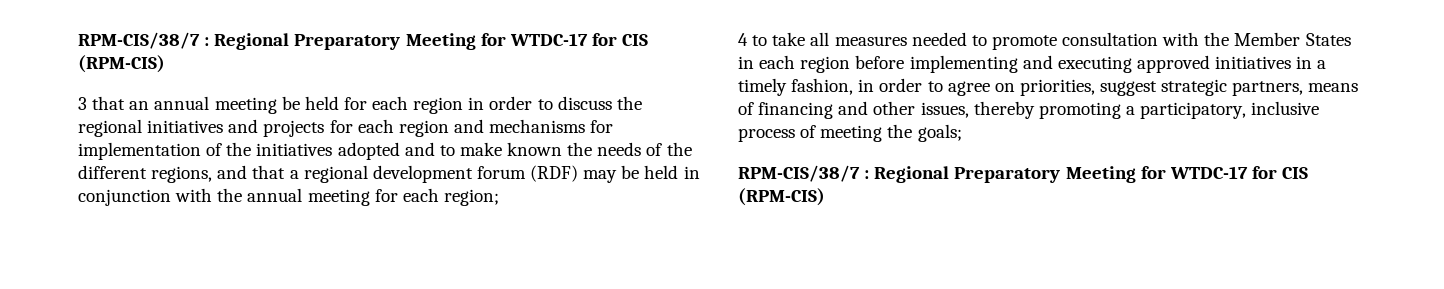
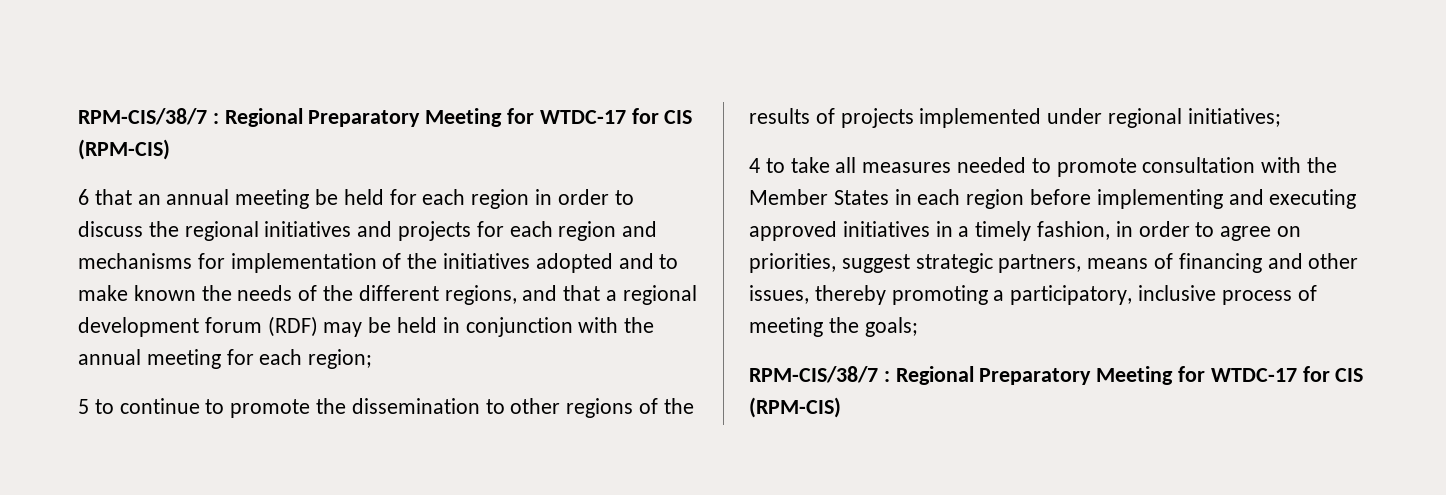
- 3 that an annual meeting be held for each region in order to discuss the regional initiatives and projects for each region and mechanisms for implementation of the initiatives adopted and to make known the needs of the different regions, and that a regional development forum (RDF) may be held in conjunction with the annual meeting for each region;
+ 6 that an annual meeting be held for each region in order to discuss the regional initiatives and projects for each region and mechanisms for implementation of the initiatives adopted and to make known the needs of the different regions, and that a regional development forum (RDF) may be held in conjunction with the annual meeting for each region;
+ 5 to continue to promote the dissemination to other regions of the results of projects implemented under regional initiatives;

